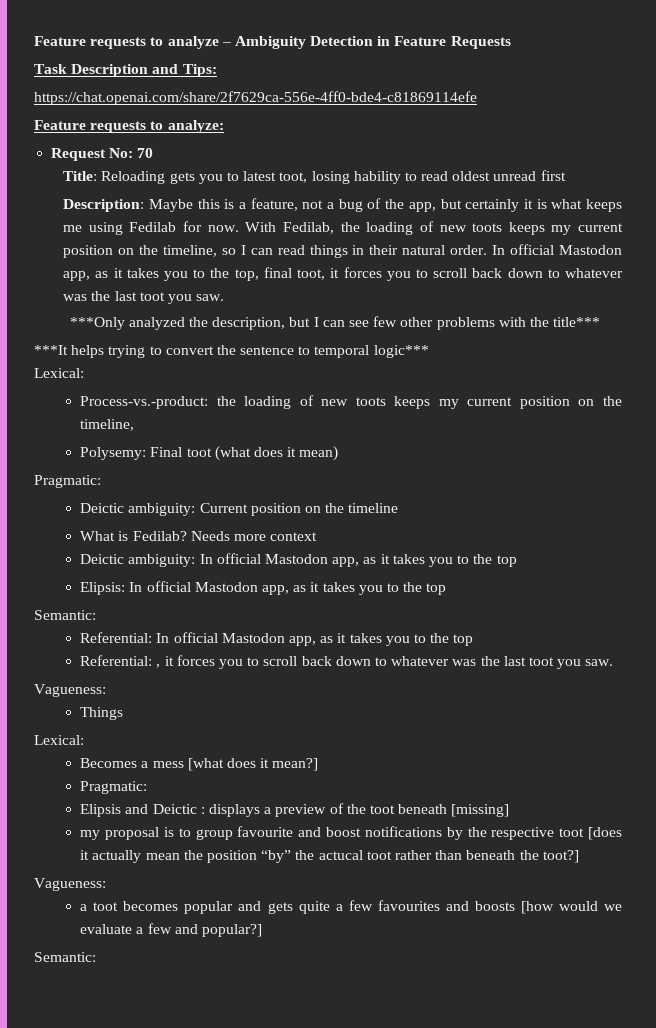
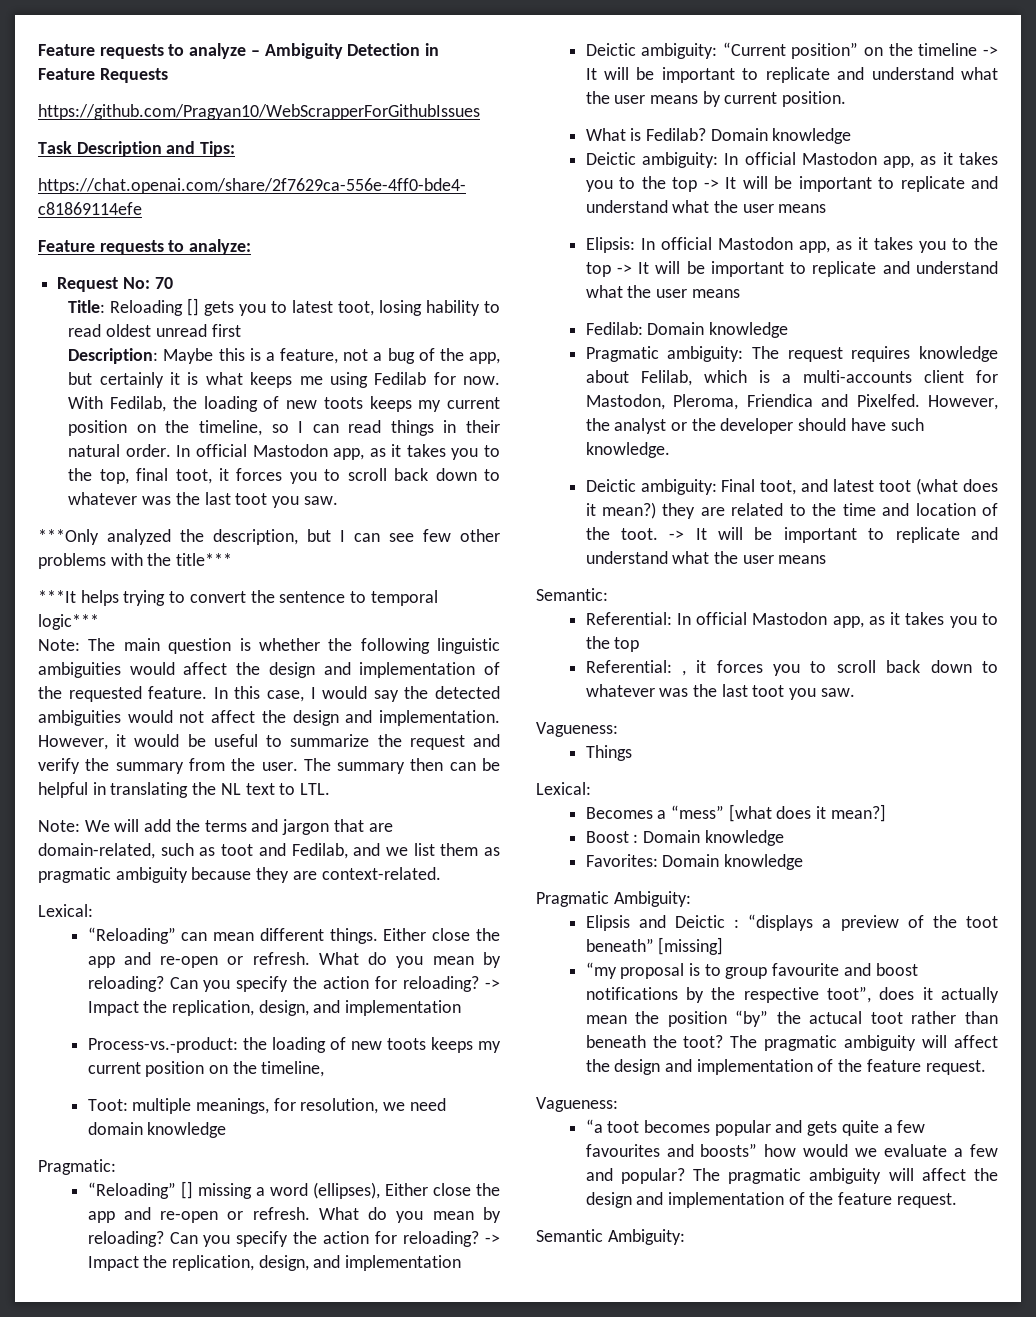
+ https://github.com/Pragyan10/WebScrapperForGithubIssues
- Title: Reloading gets you to latest toot, losing hability to read oldest unread first
+ Title: Reloading [] gets you to latest toot, losing hability to read oldest unread first
  ***It helps trying to convert the sentence to temporal logic***
+ Note: The main question is whether the following linguistic ambiguities would affect the design and implementation of the requested feature. In this case, I would say the detected ambiguities would not affect the design and implementation. However, it would be useful to summarize the request and verify the summary from the user. The summary then can be helpful in translating the NL text to LTL.
+ Note: We will add the terms and jargon that are domain-related, such as toot and Fedilab, and we list them as pragmatic ambiguity because they are context-related.
  Lexical:
+ “Reloading” can mean different things. Either close the app and re-open or refresh. What do you mean by reloading? Can you specify the action for reloading? -> Impact the replication, design, and implementation
- Polysemy: Final toot (what does it mean)
+ Toot: multiple meanings, for resolution, we need domain knowledge
  Pragmatic:
- Deictic ambiguity: Current position on the timeline
+ “Reloading” [] missing a word (ellipses), Either close the app and re-open or refresh. What do you mean by reloading? Can you specify the action for reloading? -> Impact the replication, design, and implementation
+ Deictic ambiguity: “Current position” on the timeline -> It will be important to replicate and understand what the user means by current position.
- What is Fedilab? Needs more context
+ What is Fedilab? Domain knowledge
- Deictic ambiguity: In official Mastodon app, as it takes you to the top
+ Deictic ambiguity: In official Mastodon app, as it takes you to the top -> It will be important to replicate and understand what the user means
- Elipsis: In official Mastodon app, as it takes you to the top
+ Elipsis: In official Mastodon app, as it takes you to the top -> It will be important to replicate and understand what the user means
+ Fedilab: Domain knowledge
+ Pragmatic ambiguity: The request requires knowledge about Felilab, which is a multi-accounts client for Mastodon, Pleroma, Friendica and Pixelfed. However, the analyst or the developer should have such knowledge.
+ Deictic ambiguity: Final toot, and latest toot (what does it mean?) they are related to the time and location of the toot. -> It will be important to replicate and understand what the user means
- Becomes a mess [what does it mean?]
- Pragmatic:
+ Becomes a “mess” [what does it mean?]
+ Boost : Domain knowledge
+ Favorites: Domain knowledge
+ Pragmatic Ambiguity:
- Elipsis and Deictic : displays a preview of the toot beneath [missing]
+ Elipsis and Deictic : “displays a preview of the toot beneath” [missing]
- my proposal is to group favourite and boost notifications by the respective toot [does it actually mean the position “by” the actucal toot rather than beneath the toot?]
+ “my proposal is to group favourite and boost notifications by the respective toot”, does it actually mean the position “by” the actucal toot rather than beneath the toot? The pragmatic ambiguity will affect the design and implementation of the feature request.
  Vagueness:
- a toot becomes popular and gets quite a few favourites and boosts [how would we evaluate a few and popular?]
- Semantic:
+ “a toot becomes popular and gets quite a few favourites and boosts” how would we evaluate a few and popular? The pragmatic ambiguity will affect the design and implementation of the feature request.
+ Semantic Ambiguity:

